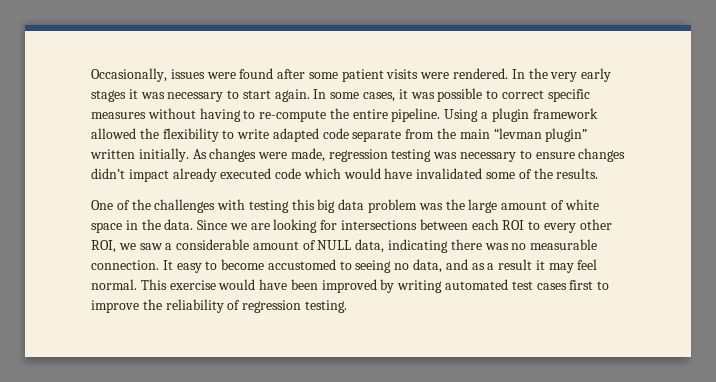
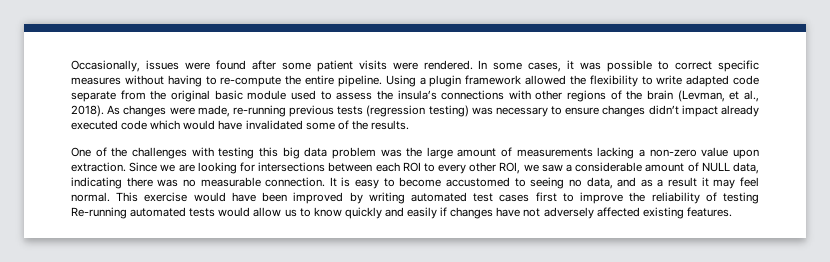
- In the very early stages it was necessary to start again. In some cases, it was possible to correct specific measures without having to re-compute the entire pipeline.
+ In some cases, it was possible to correct specific measures without having to re-compute the entire pipeline.
- Using a plugin framework allowed the flexibility to write adapted code separate from the main “levman plugin” written initially. As changes were made, regression testing was necessary to ensure changes didn’t impact already executed code which would have invalidated some of the results.
+ Using a plugin framework allowed the flexibility to write adapted code separate from the original basic module used to assess the insula’s connections with other regions of the brain (Levman, et al., 2018). As changes were made, re-running previous tests (regression testing) was necessary to ensure changes didn’t impact already executed code which would have invalidated some of the results.
- One of the challenges with testing this big data problem was the large amount of white space in the data.
+ One of the challenges with testing this big data problem was the large amount of measurements lacking a non-zero value upon extraction.
- It easy to become accustomed to seeing no data, and as a result it may feel normal.
+ It is easy to become accustomed to seeing no data, and as a result it may feel normal.
- This exercise would have been improved by writing automated test cases first to improve the reliability of regression testing.
+ This exercise would have been improved by writing automated test cases first to improve the reliability of testing Re-running automated tests would allow us to know quickly and easily if changes have not adversely affected existing features.

